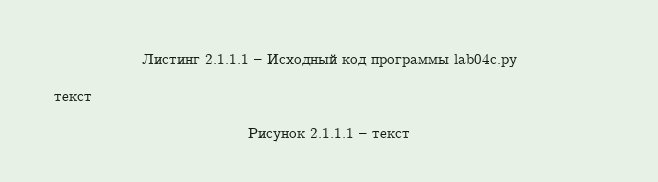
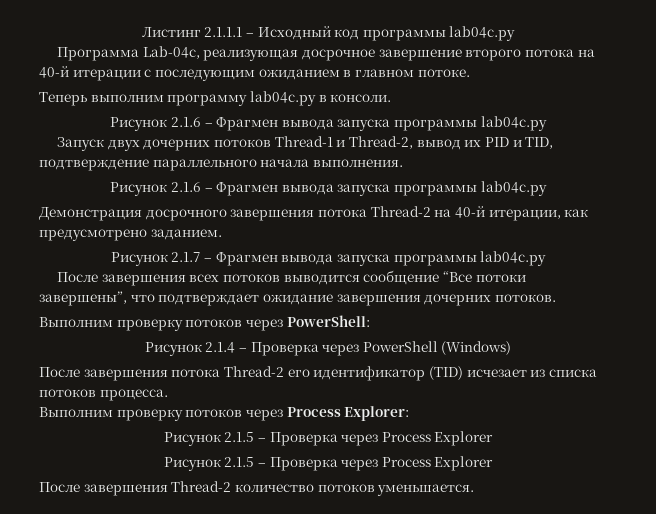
  Листинг 2.1.1.1 – Исходный код программы lab04c.py
- текст
- Рисунок 2.1.1.1 – текст
+ Программа Lab-04c, реализующая досрочное завершение второго потока на 40-й итерации с последующим ожиданием в главном потоке.
+ Теперь выполним программу lab04с.py в консоли.
+ Рисунок 2.1.6 – Фрагмен вывода запуска программы lab04с.py
+ Запуск двух дочерних потоков Thread-1 и Thread-2, вывод их PID и TID, подтверждение параллельного начала выполнения.
+ Рисунок 2.1.6 – Фрагмен вывода запуска программы lab04с.py
+ Демонстрация досрочного завершения потока Thread-2 на 40-й итерации, как предусмотрено заданием.
+ Рисунок 2.1.7 – Фрагмен вывода запуска программы lab04с.py
+ После завершения всех потоков выводится сообщение “Все потоки завершены”, что подтверждает ожидание завершения дочерних потоков.
+ Выполним проверку потоков через PowerShell:
+ Рисунок 2.1.4 – Проверка через PowerShell (Windows)
+ После завершения потока Thread-2 его идентификатор (TID) исчезает из списка потоков процесса.
+ Выполним проверку потоков через Process Explorer:
+ Рисунок 2.1.5 – Проверка через Process Explorer
+ Рисунок 2.1.5 – Проверка через Process Explorer
+ После завершения Thread-2 количество потоков уменьшается.

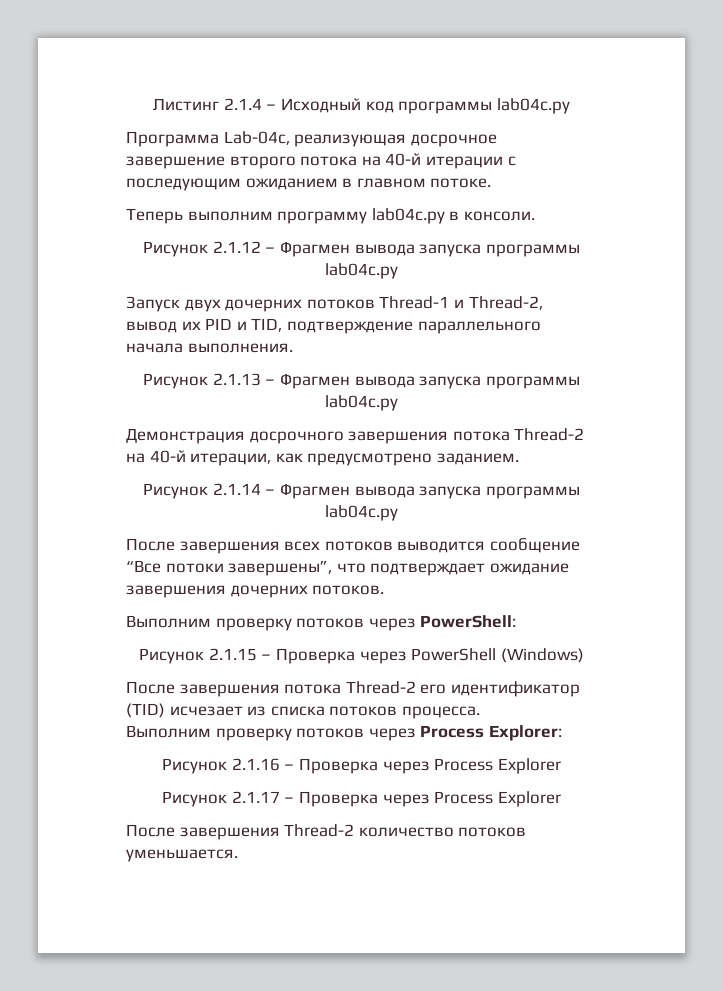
- Листинг 2.1.1.1 – Исходный код программы lab04c.py
+ Листинг 2.1.4 – Исходный код программы lab04c.py
  Теперь выполним программу lab04с.py в консоли.
- Рисунок 2.1.6 – Фрагмен вывода запуска программы lab04с.py
+ Рисунок 2.1.12 – Фрагмен вывода запуска программы lab04с.py
  Запуск двух дочерних потоков Thread-1 и Thread-2, вывод их PID и TID, подтверждение параллельного начала выполнения.
- Рисунок 2.1.6 – Фрагмен вывода запуска программы lab04с.py
+ Рисунок 2.1.13 – Фрагмен вывода запуска программы lab04с.py
- Рисунок 2.1.7 – Фрагмен вывода запуска программы lab04с.py
+ Рисунок 2.1.14 – Фрагмен вывода запуска программы lab04с.py
- Рисунок 2.1.4 – Проверка через PowerShell (Windows)
+ Рисунок 2.1.15 – Проверка через PowerShell (Windows)
  Выполним проверку потоков через Process Explorer:
- Рисунок 2.1.5 – Проверка через Process Explorer
- Рисунок 2.1.5 – Проверка через Process Explorer
+ Рисунок 2.1.16 – Проверка через Process Explorer
+ Рисунок 2.1.17 – Проверка через Process Explorer

